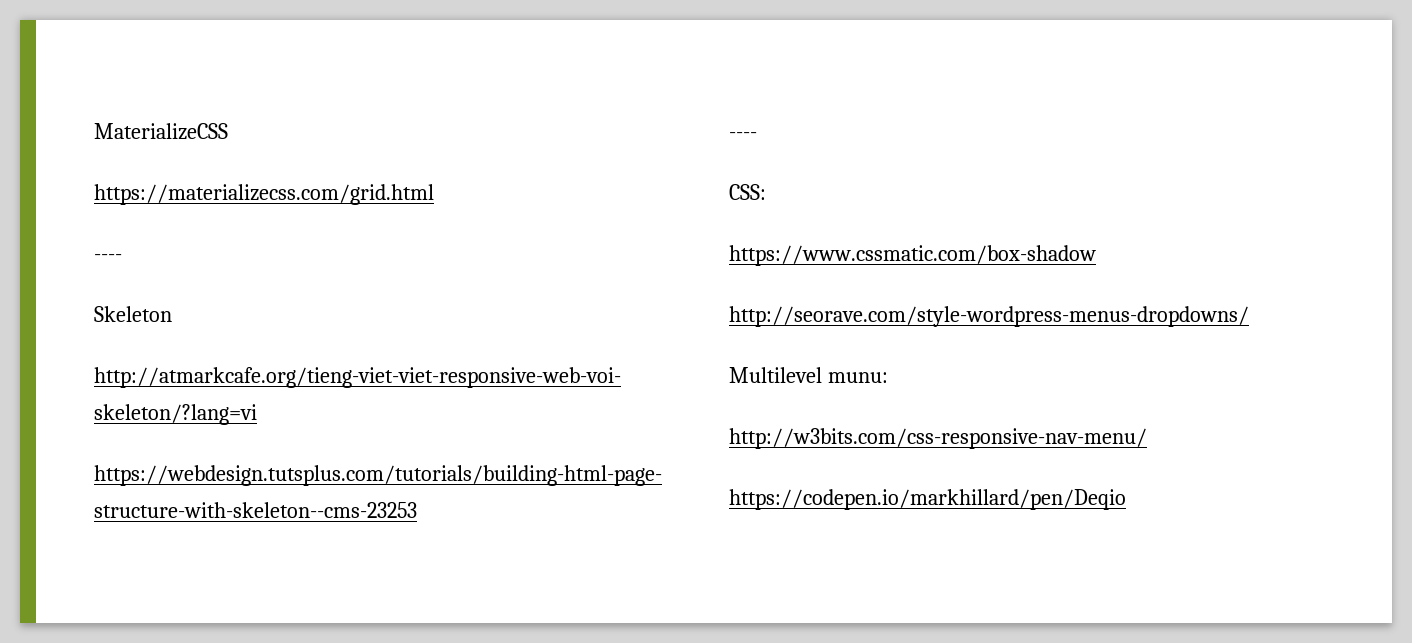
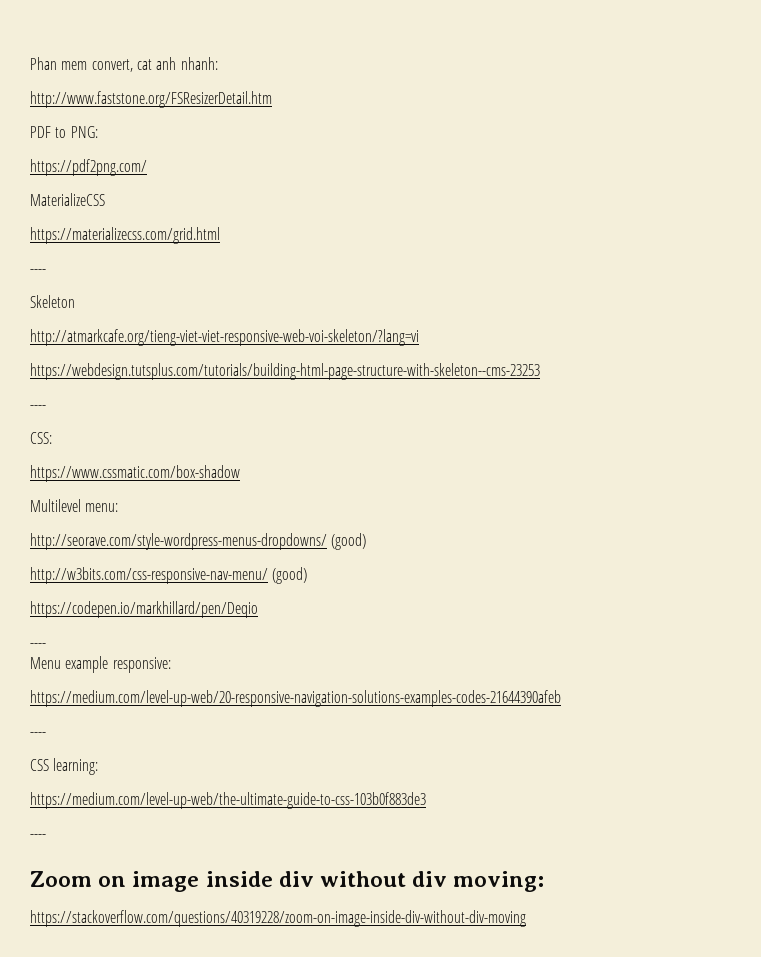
+ Phan mem convert, cat anh nhanh:
+ http://www.faststone.org/FSResizerDetail.htm
+ PDF to PNG:
+ https://pdf2png.com/
+ Multilevel menu:
- http://seorave.com/style-wordpress-menus-dropdowns/
- Multilevel munu:
+ http://seorave.com/style-wordpress-menus-dropdowns/ (good)
- http://w3bits.com/css-responsive-nav-menu/
+ http://w3bits.com/css-responsive-nav-menu/ (good)
  https://codepen.io/markhillard/pen/Deqio
+ ----
+ Menu example responsive:
+ https://medium.com/level-up-web/20-responsive-navigation-solutions-examples-codes-21644390afeb
+ ----
+ CSS learning:
+ https://medium.com/level-up-web/the-ultimate-guide-to-css-103b0f883de3
+ ----
+ Zoom on image inside div without div moving:
+ https://stackoverflow.com/questions/40319228/zoom-on-image-inside-div-without-div-moving

